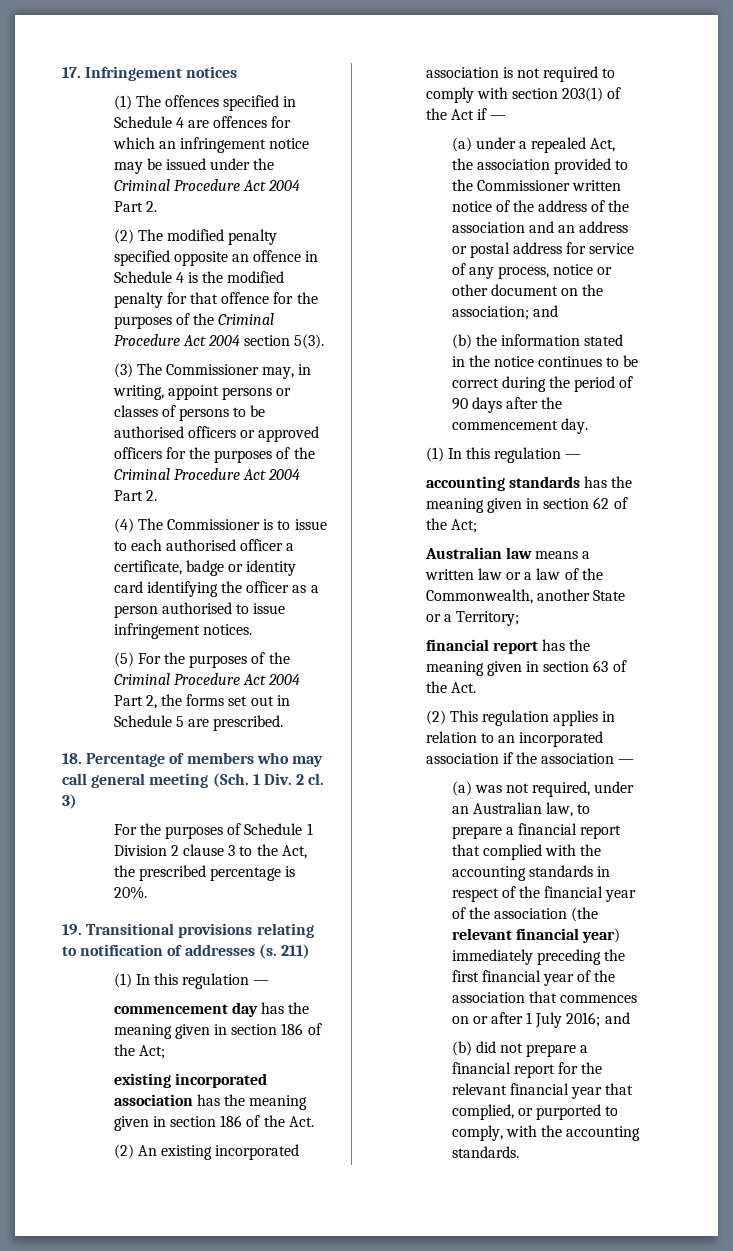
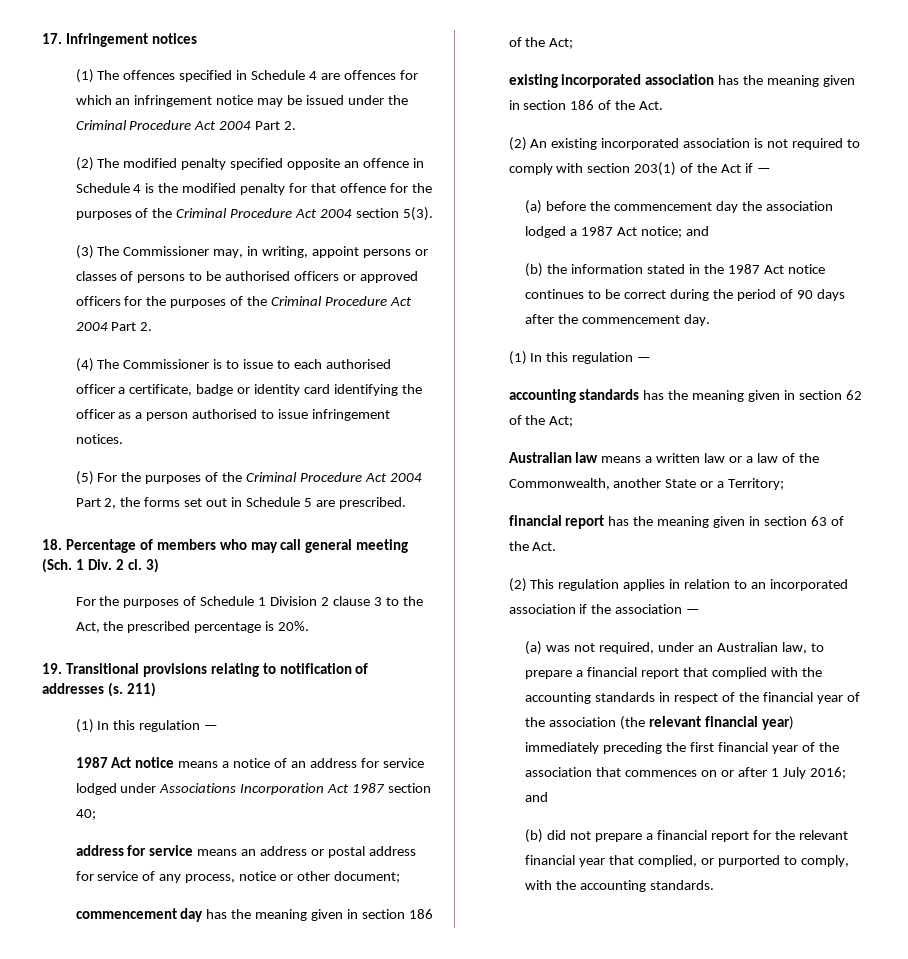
+ 1987 Act notice means a notice of an address for service lodged under Associations Incorporation Act 1987 section 40;
+ address for service means an address or postal address for service of any process, notice or other document;
- (a) under a repealed Act, the association provided to the Commissioner written notice of the address of the association and an address or postal address for service of any process, notice or other document on the association; and
+ (a) before the commencement day the association lodged a 1987 Act notice; and
- (b) the information stated in the notice continues to be correct during the period of 90 days after the commencement day.
+ (b) the information stated in the 1987 Act notice continues to be correct during the period of 90 days after the commencement day.

